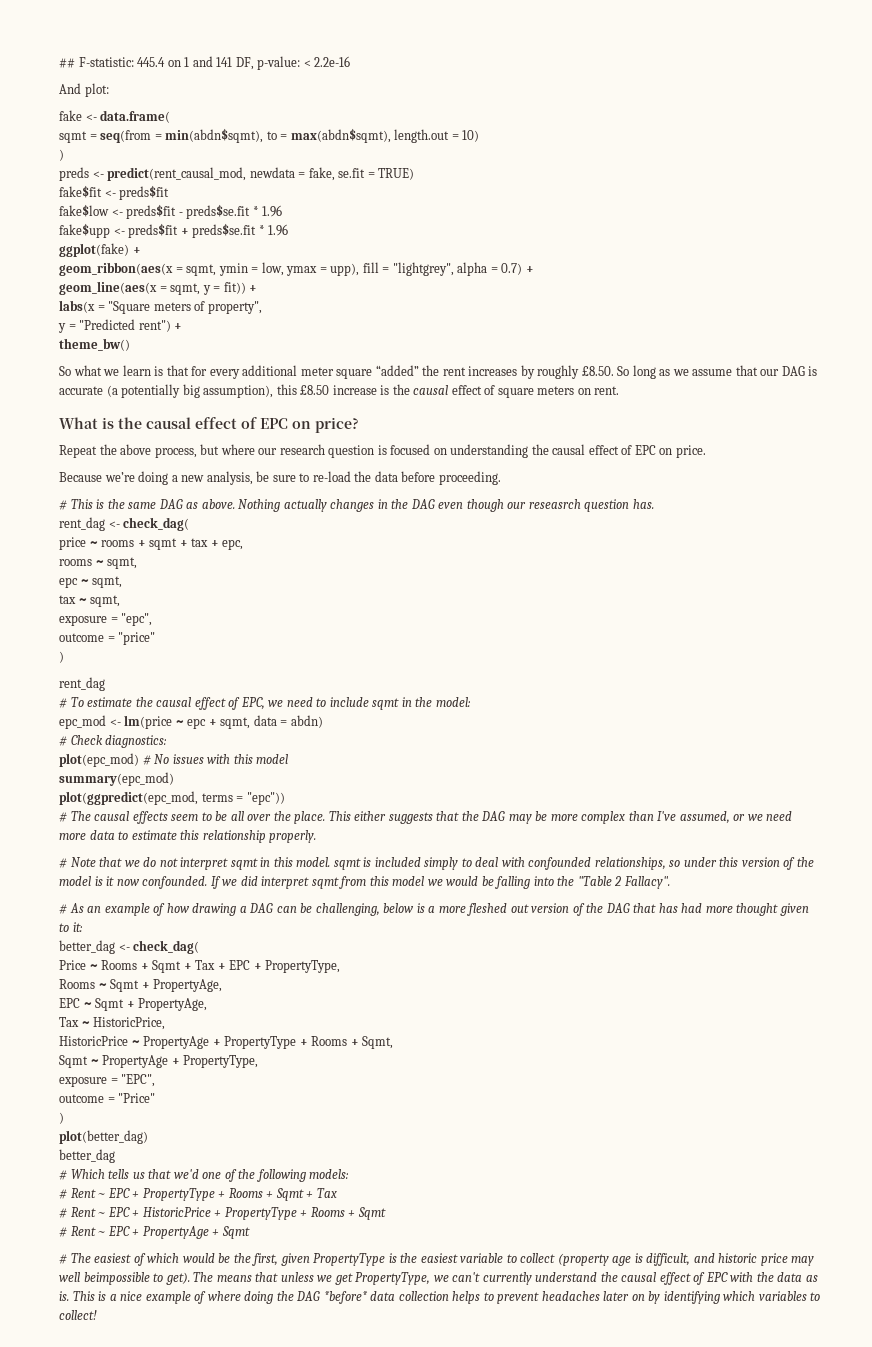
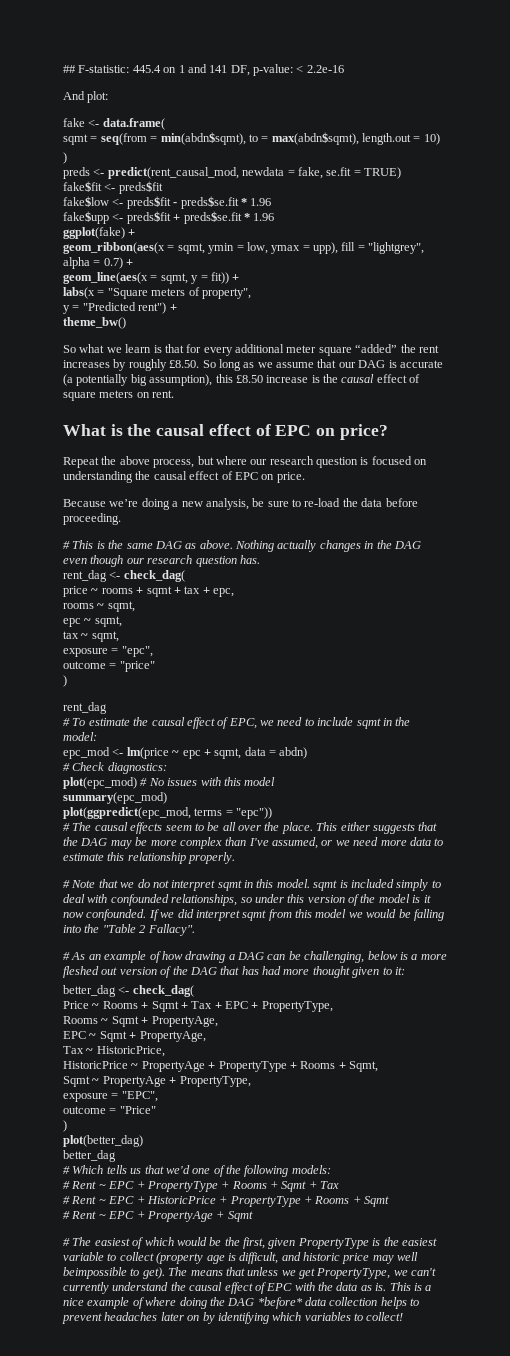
- Nothing actually changes in the DAG even though our reseasrch question has.
+ Nothing actually changes in the DAG even though our research question has.

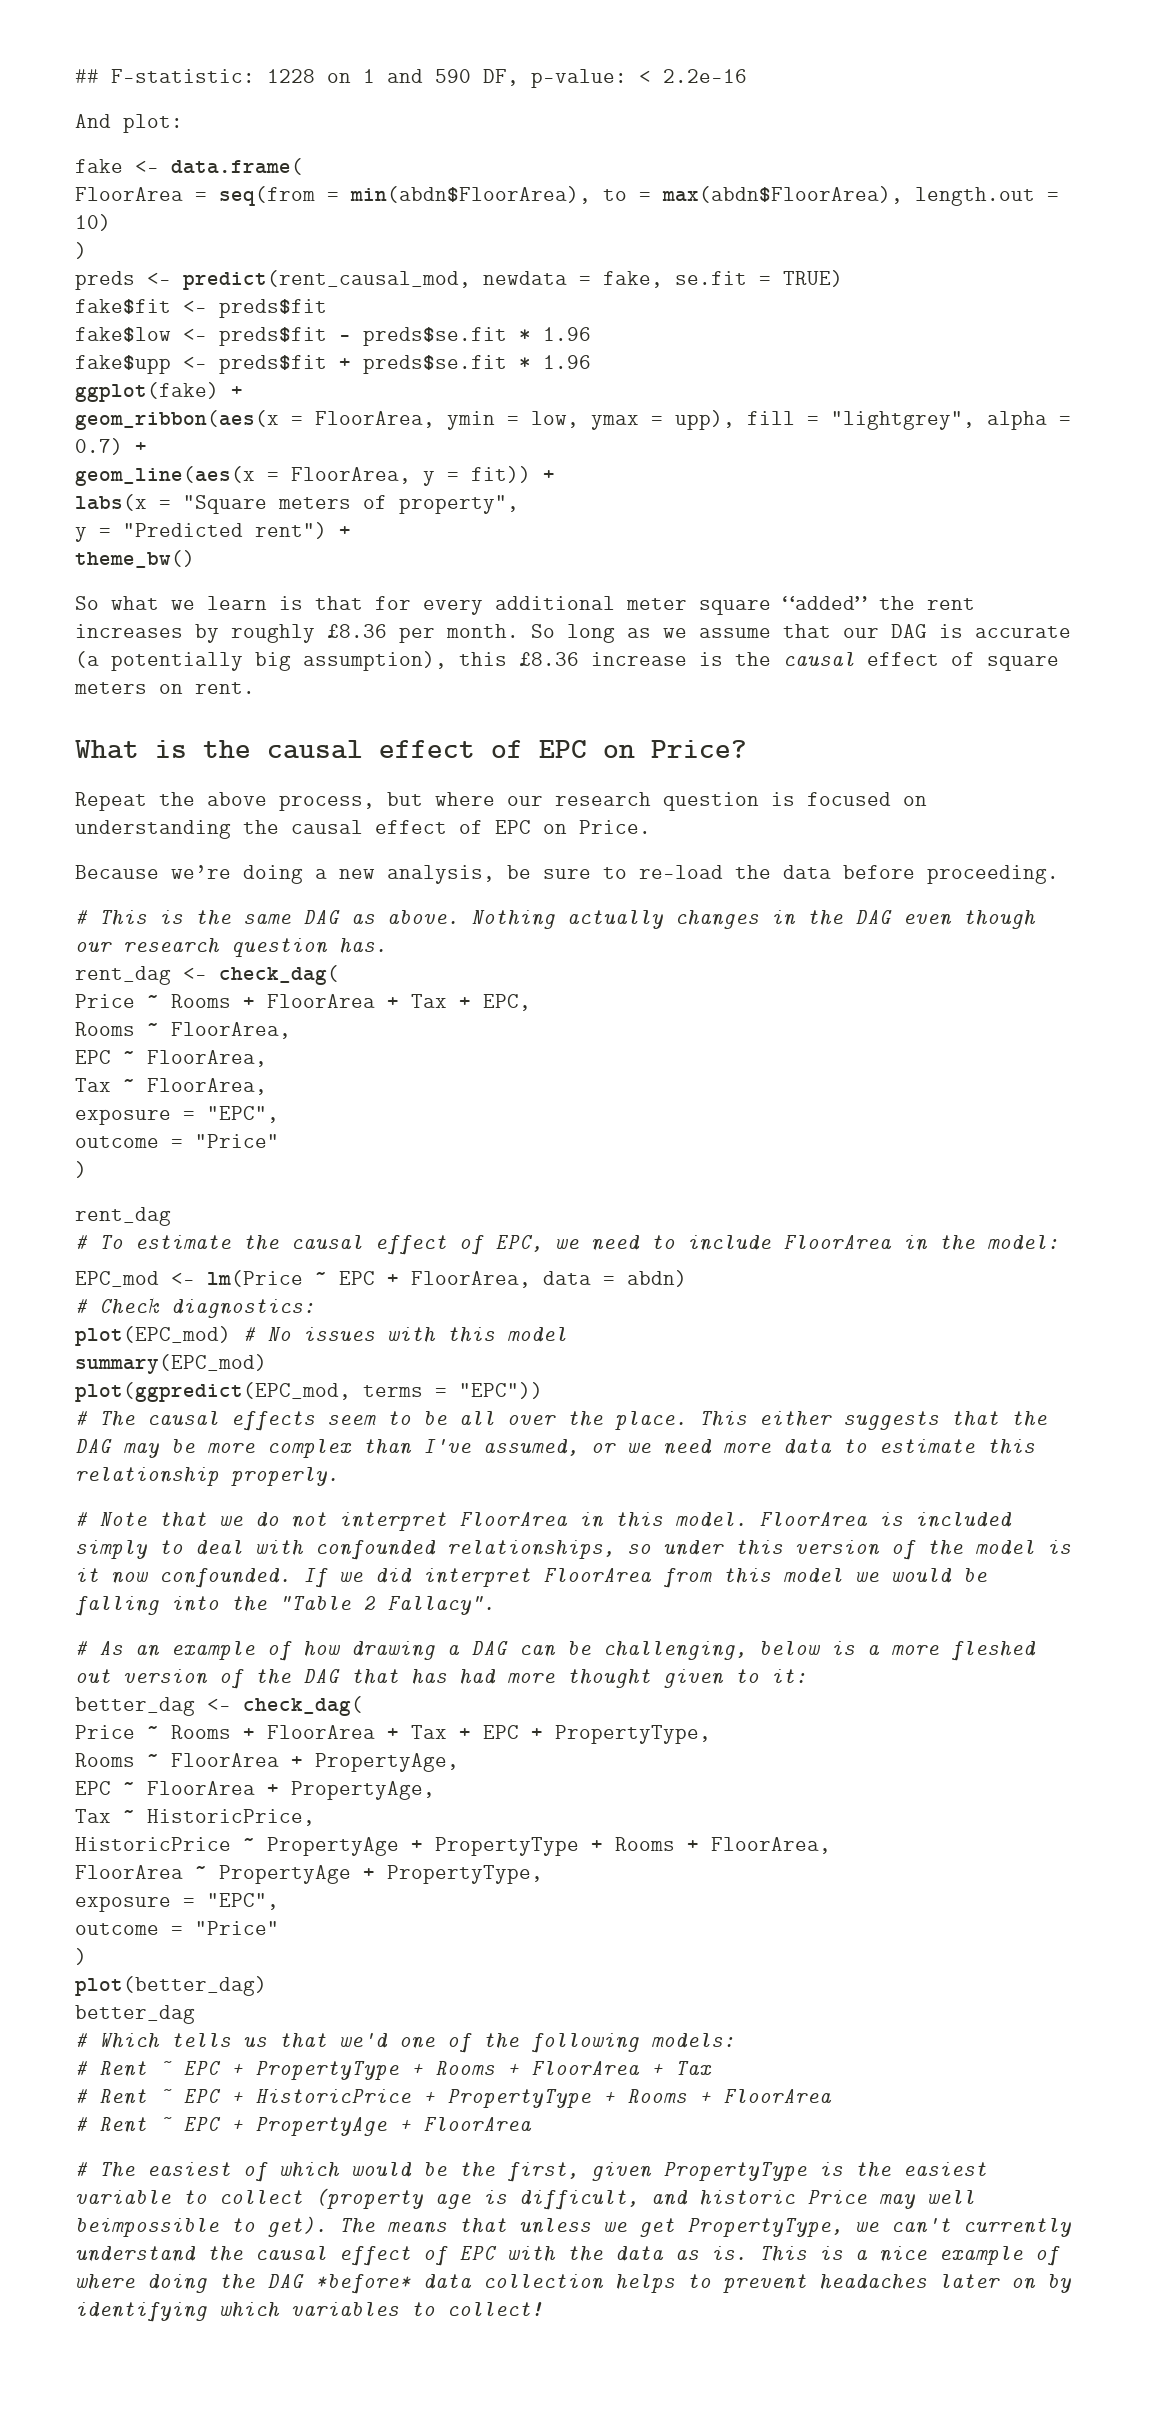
- ## F-statistic: 445.4 on 1 and 141 DF, p-value: < 2.2e-16
+ ## F-statistic: 1228 on 1 and 590 DF, p-value: < 2.2e-16
- sqmt = seq(from = min(abdn$sqmt), to = max(abdn$sqmt), length.out = 10)
+ FloorArea = seq(from = min(abdn$FloorArea), to = max(abdn$FloorArea), length.out = 10)
- geom_ribbon(aes(x = sqmt, ymin = low, ymax = upp), fill = "lightgrey", alpha = 0.7) +
+ geom_ribbon(aes(x = FloorArea, ymin = low, ymax = upp), fill = "lightgrey", alpha = 0.7) +
- geom_line(aes(x = sqmt, y = fit)) +
+ geom_line(aes(x = FloorArea, y = fit)) +
- So what we learn is that for every additional meter square “added” the rent increases by roughly £8.50. So long as we assume that our DAG is accurate (a potentially big assumption), this £8.50 increase is the causal effect of square meters on rent.
+ So what we learn is that for every additional meter square “added” the rent increases by roughly £8.36 per month. So long as we assume that our DAG is accurate (a potentially big assumption), this £8.36 increase is the causal effect of square meters on rent.
- What is the causal effect of EPC on price?
+ What is the causal effect of EPC on Price?
- Repeat the above process, but where our research question is focused on understanding the causal effect of EPC on price.
+ Repeat the above process, but where our research question is focused on understanding the causal effect of EPC on Price.
- price ~ rooms + sqmt + tax + epc,
- rooms ~ sqmt,
- epc ~ sqmt,
- tax ~ sqmt,
- exposure = "epc",
- outcome = "price"
+ Price ~ Rooms + FloorArea + Tax + EPC,
+ Rooms ~ FloorArea,
+ EPC ~ FloorArea,
+ Tax ~ FloorArea,
+ exposure = "EPC",
+ outcome = "Price"
- # To estimate the causal effect of EPC, we need to include sqmt in the model:
+ # To estimate the causal effect of EPC, we need to include FloorArea in the model:
- epc_mod <- lm(price ~ epc + sqmt, data = abdn)
+ EPC_mod <- lm(Price ~ EPC + FloorArea, data = abdn)
- plot(epc_mod) # No issues with this model
+ plot(EPC_mod) # No issues with this model
- summary(epc_mod)
- plot(ggpredict(epc_mod, terms = "epc"))
+ summary(EPC_mod)
+ plot(ggpredict(EPC_mod, terms = "EPC"))
- # Note that we do not interpret sqmt in this model. sqmt is included simply to deal with confounded relationships, so under this version of the model is it now confounded.
+ # Note that we do not interpret FloorArea in this model. FloorArea is included simply to deal with confounded relationships, so under this version of the model is it now confounded.
- If we did interpret sqmt from this model we would be falling into the "Table 2 Fallacy".
+ If we did interpret FloorArea from this model we would be falling into the "Table 2 Fallacy".
- Price ~ Rooms + Sqmt + Tax + EPC + PropertyType,
+ Price ~ Rooms + FloorArea + Tax + EPC + PropertyType,
- Rooms ~ Sqmt + PropertyAge,
+ Rooms ~ FloorArea + PropertyAge,
- EPC ~ Sqmt + PropertyAge,
+ EPC ~ FloorArea + PropertyAge,
- HistoricPrice ~ PropertyAge + PropertyType + Rooms + Sqmt,
- Sqmt ~ PropertyAge + PropertyType,
+ HistoricPrice ~ PropertyAge + PropertyType + Rooms + FloorArea,
+ FloorArea ~ PropertyAge + PropertyType,
- # Rent ~ EPC + PropertyType + Rooms + Sqmt + Tax
+ # Rent ~ EPC + PropertyType + Rooms + FloorArea + Tax
- # Rent ~ EPC + HistoricPrice + PropertyType + Rooms + Sqmt
+ # Rent ~ EPC + HistoricPrice + PropertyType + Rooms + FloorArea
- # Rent ~ EPC + PropertyAge + Sqmt
+ # Rent ~ EPC + PropertyAge + FloorArea
- # The easiest of which would be the first, given PropertyType is the easiest variable to collect (property age is difficult, and historic price may well beimpossible to get).
+ # The easiest of which would be the first, given PropertyType is the easiest variable to collect (property age is difficult, and historic Price may well beimpossible to get).

